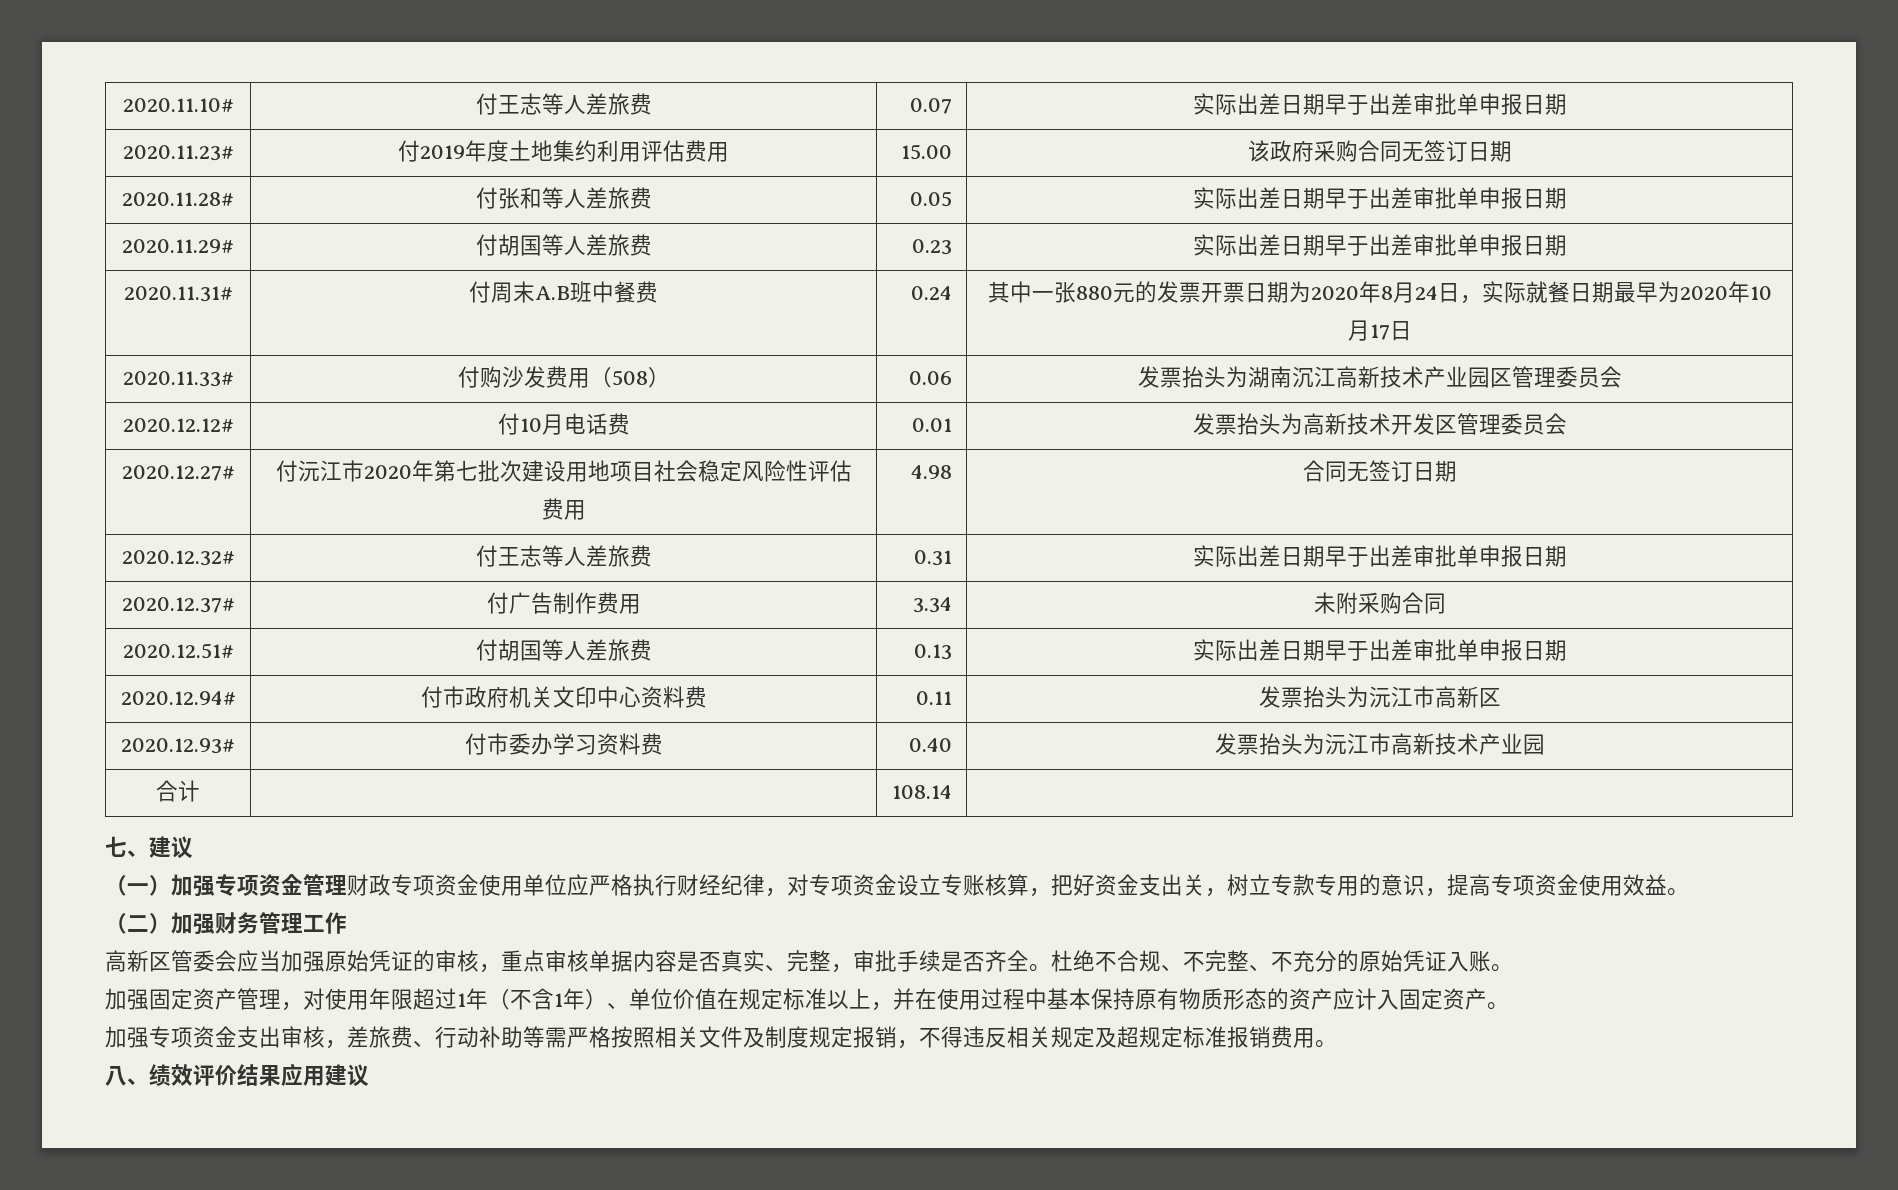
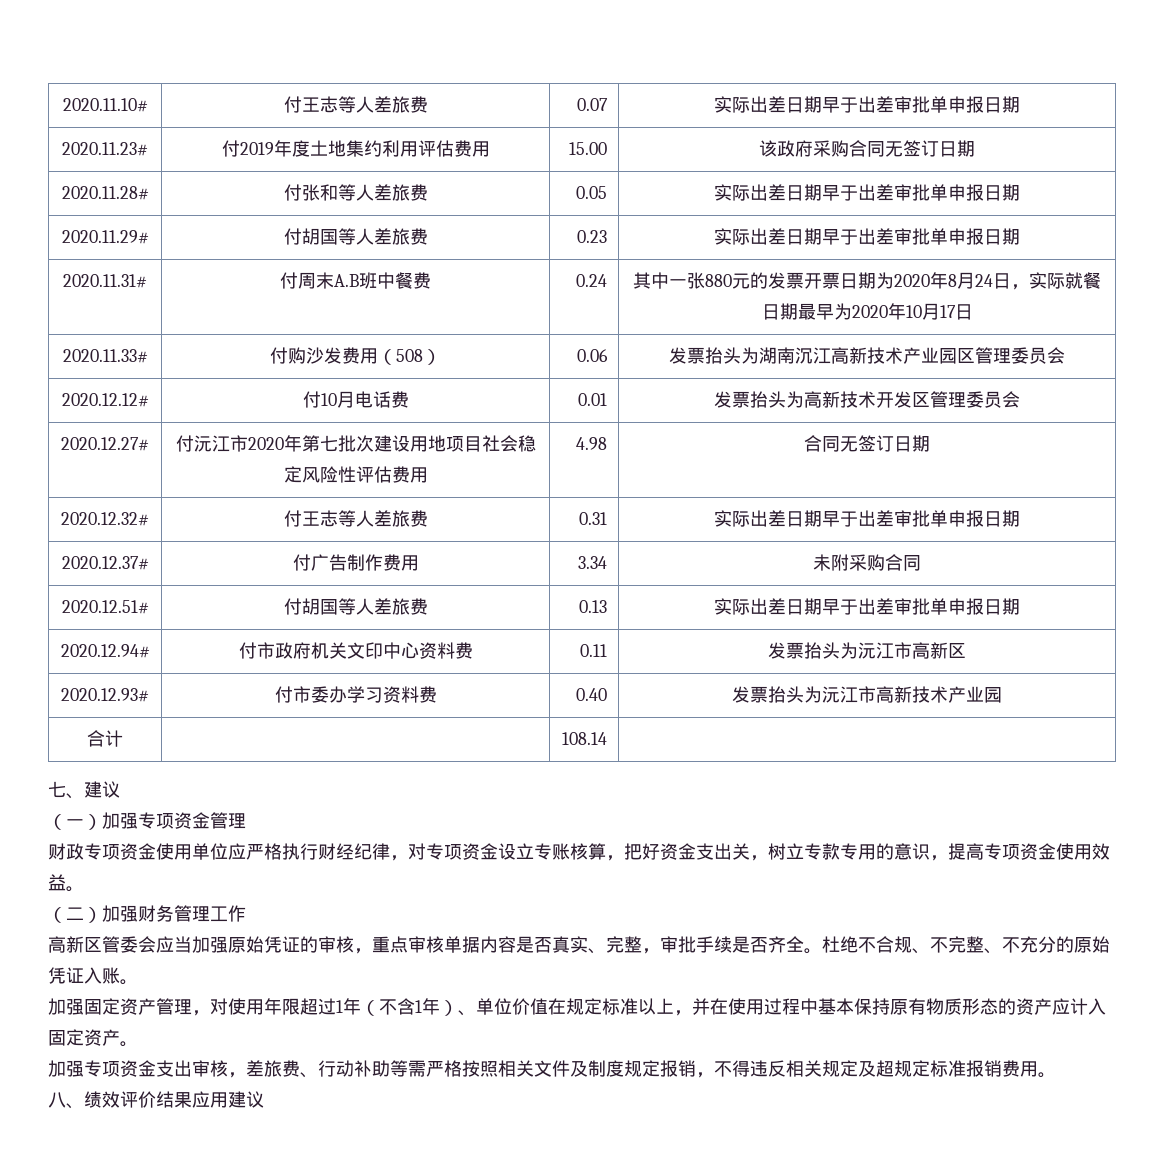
- （一）加强专项资金管理财政专项资金使用单位应严格执行财经纪律，对专项资金设立专账核算，把好资金支出关，树立专款专用的意识，提高专项资金使用效益。
+ （一）加强专项资金管理
+ 财政专项资金使用单位应严格执行财经纪律，对专项资金设立专账核算，把好资金支出关，树立专款专用的意识，提高专项资金使用效益。

